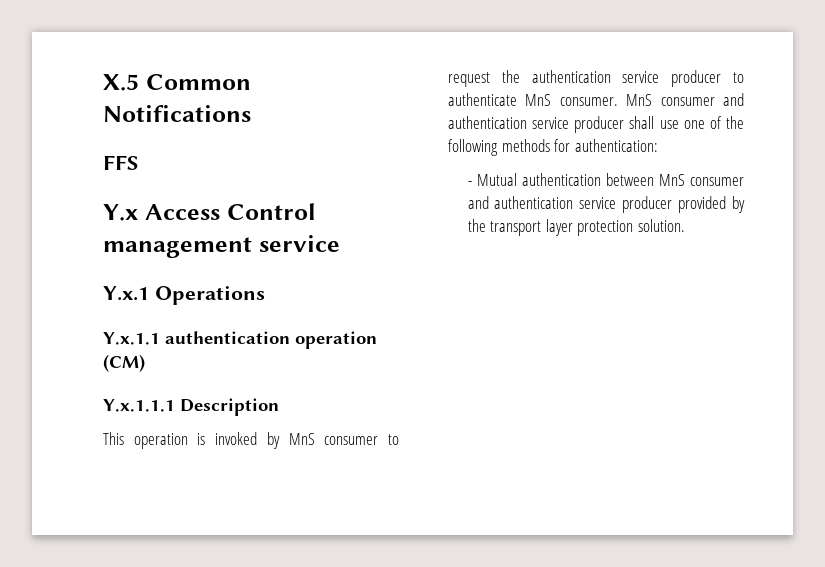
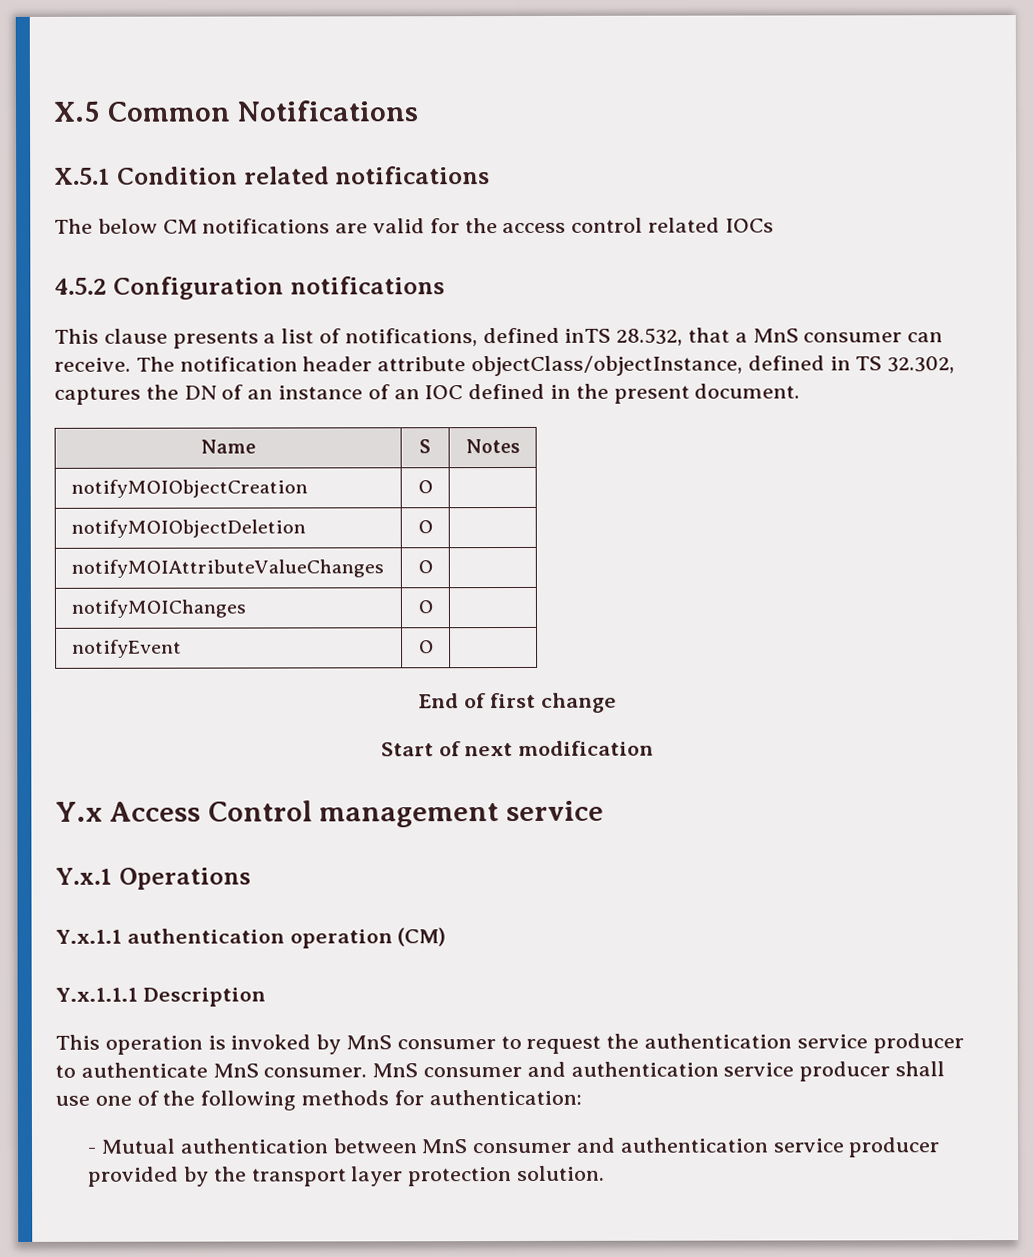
- FFS
+ X.5.1 Condition related notifications
+ The below CM notifications are valid for the access control related IOCs
+ 4.5.2 Configuration notifications
+ This clause presents a list of notifications, defined inTS 28.532, that a MnS consumer can receive. The notification header attribute objectClass/objectInstance, defined in TS 32.302, captures the DN of an instance of an IOC defined in the present document.
+ Name | S | Notes
+ notifyMOIObjectCreation | O |
+ notifyMOIObjectDeletion | O |
+ notifyMOIAttributeValueChanges | O |
+ notifyMOIChanges | O |
+ notifyEvent | O |
+ End of first change
+ Start of next modification

